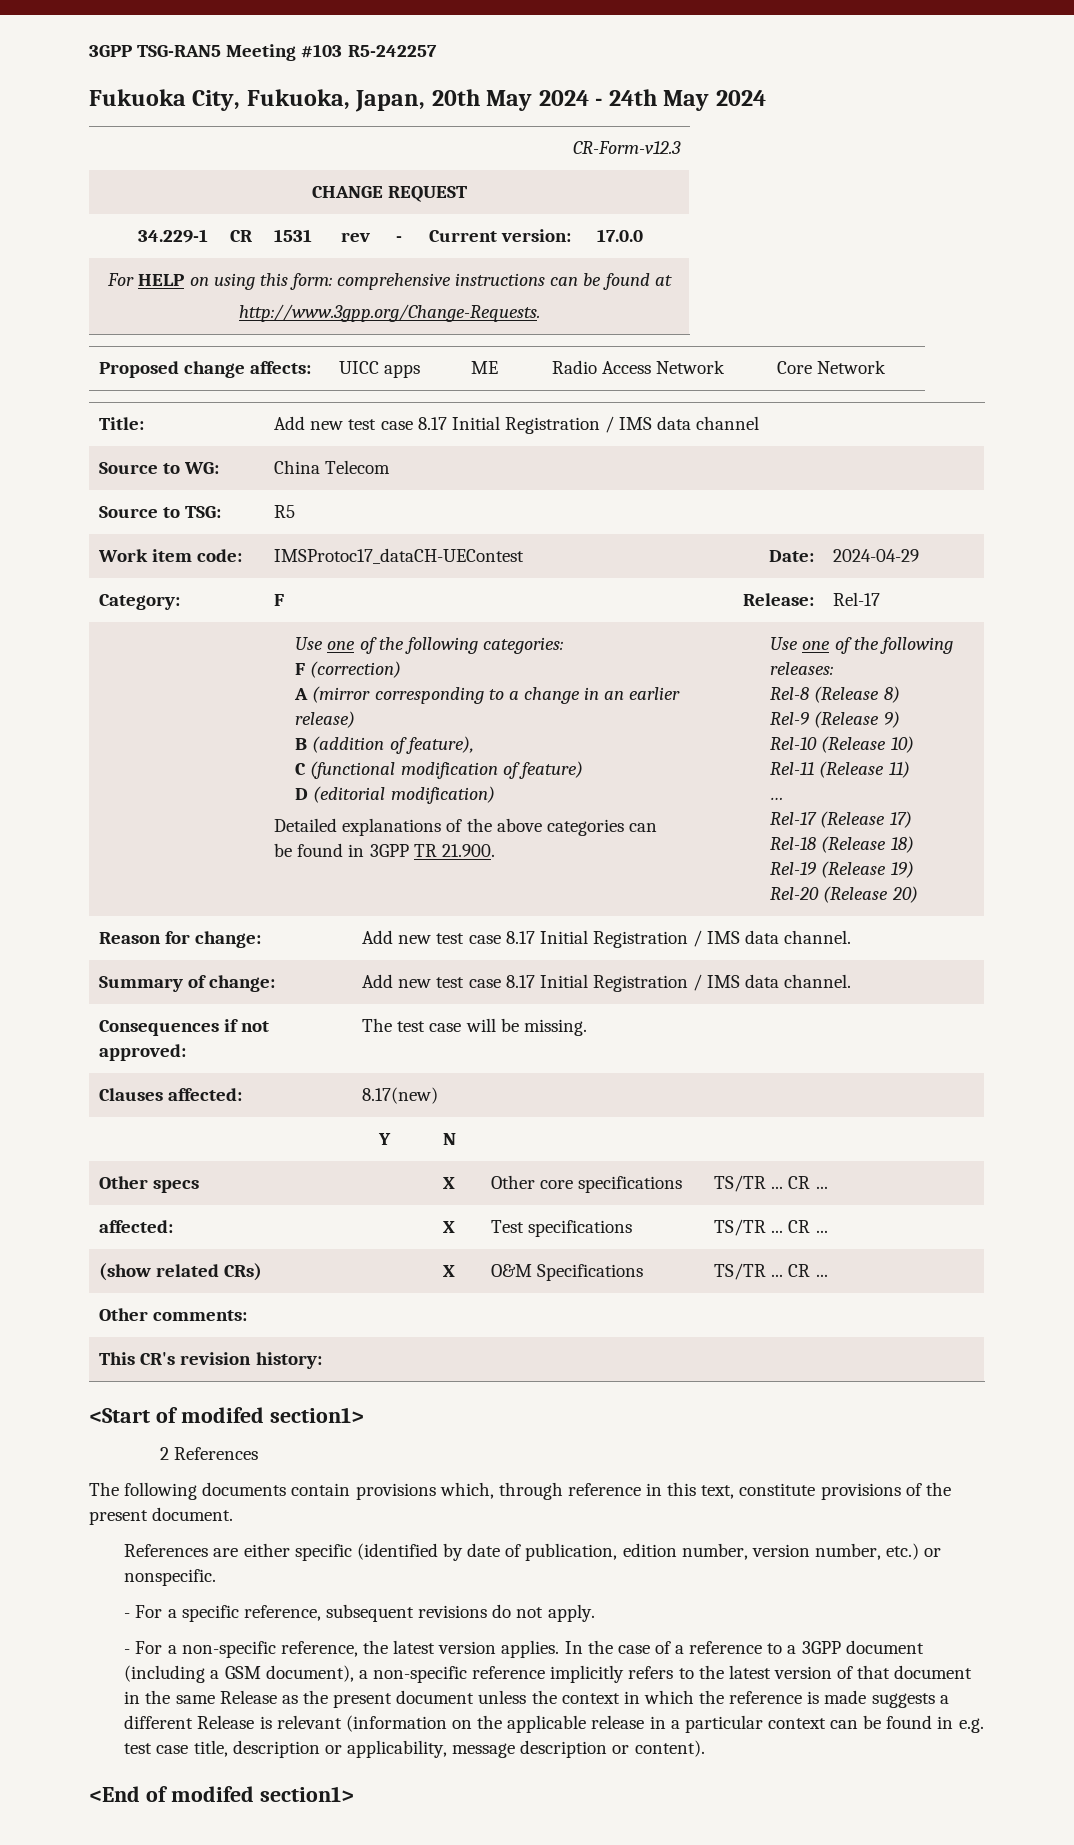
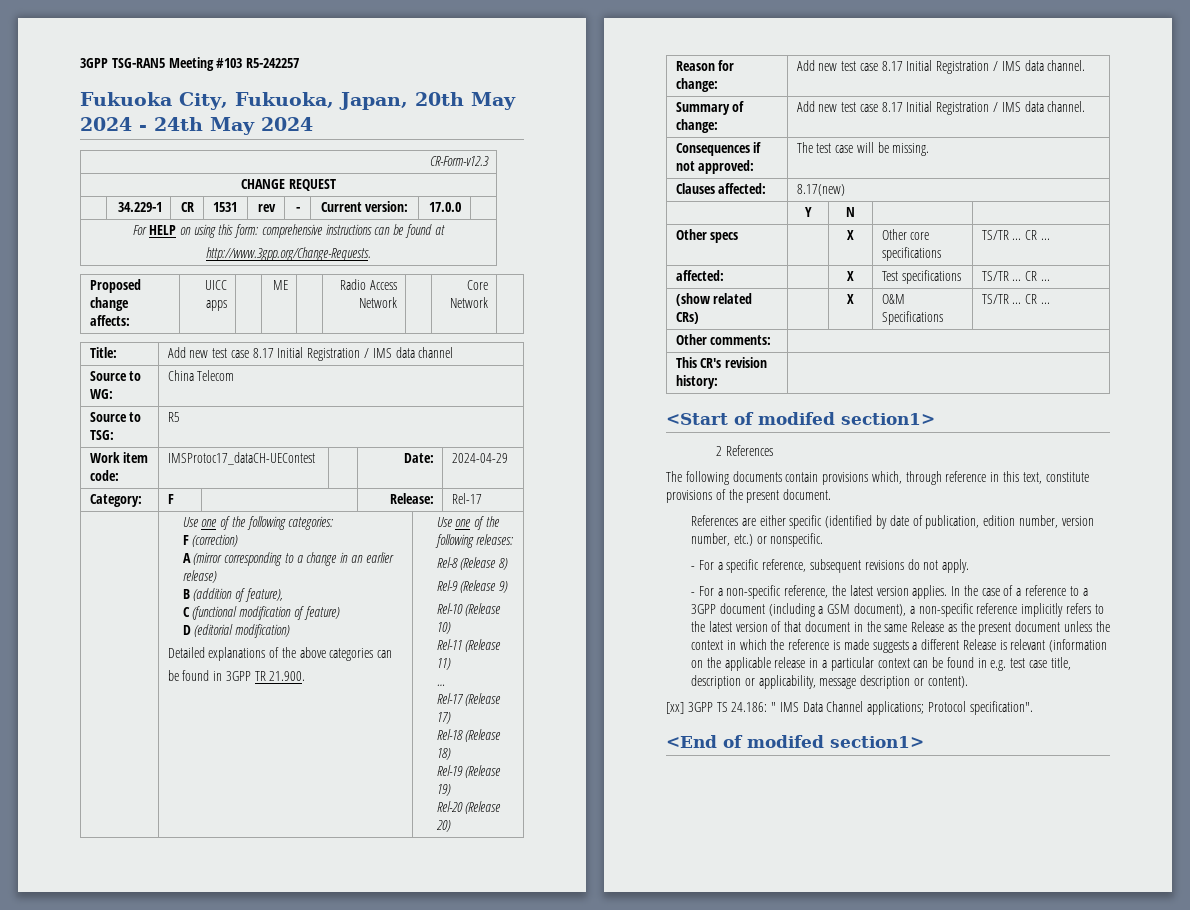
+ [xx] 3GPP TS 24.186: " IMS Data Channel applications; Protocol specification".

